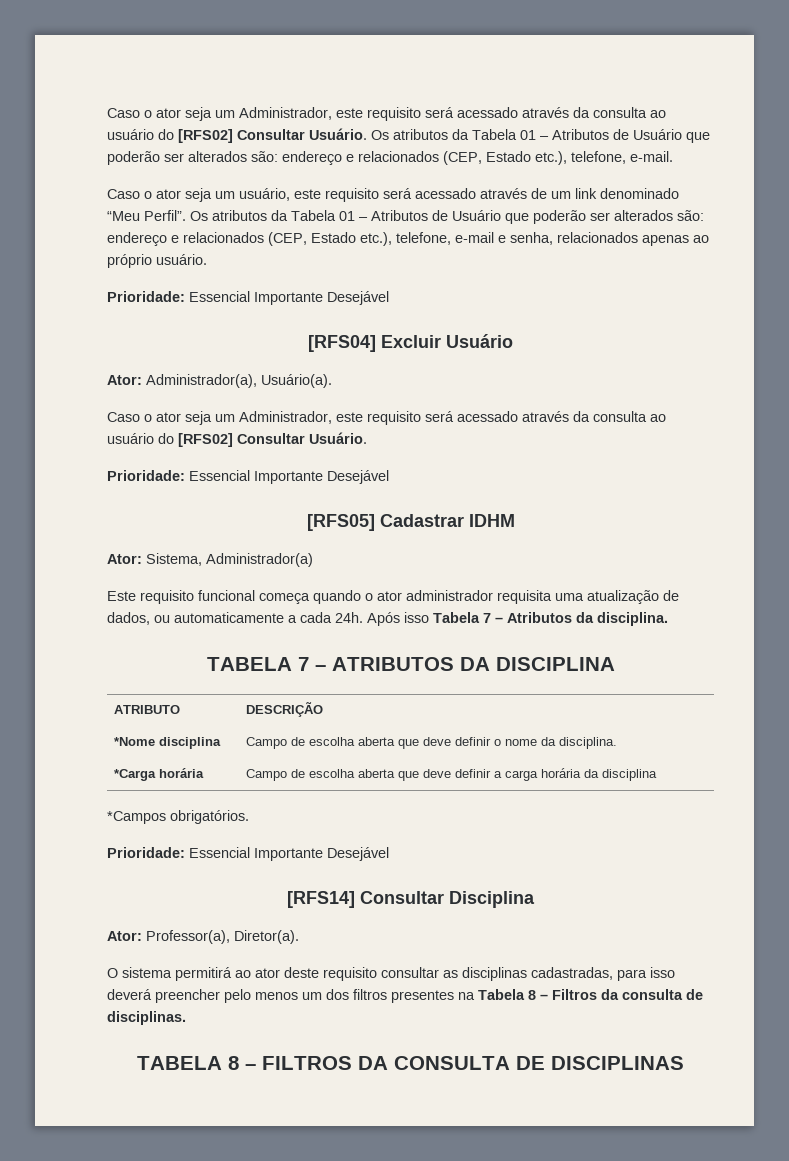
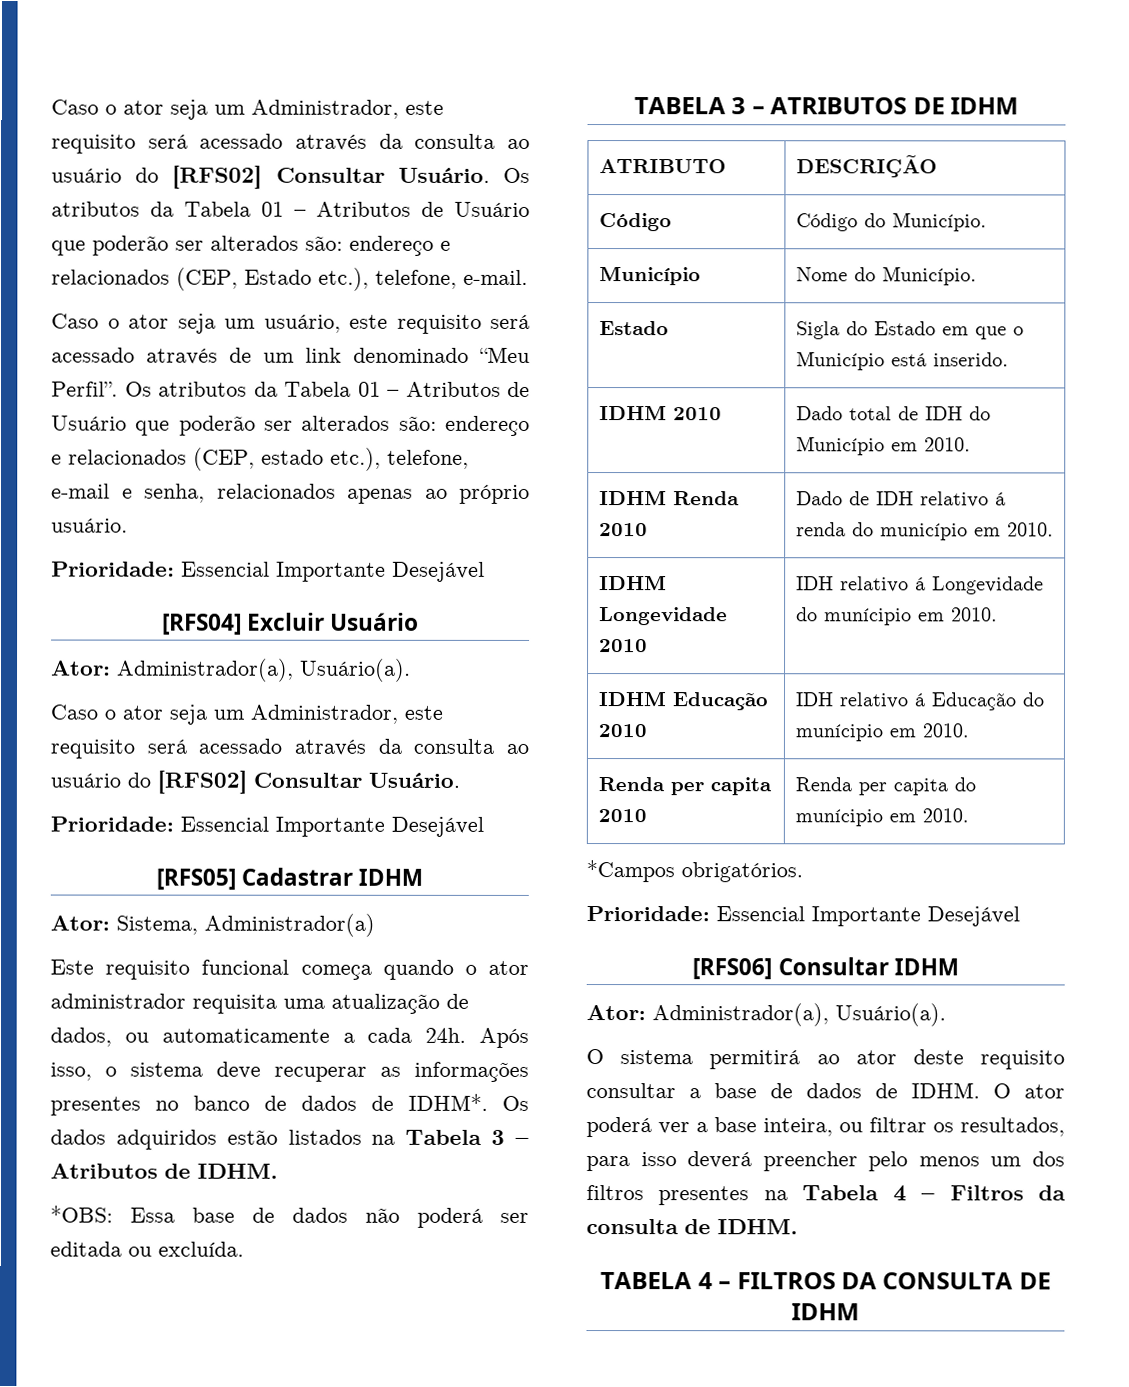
- Os atributos da Tabela 01 – Atributos de Usuário que poderão ser alterados são: endereço e relacionados (CEP, Estado etc.), telefone, e-mail e senha, relacionados apenas ao próprio usuário.
+ Os atributos da Tabela 01 – Atributos de Usuário que poderão ser alterados são: endereço e relacionados (CEP, estado etc.), telefone, e-mail e senha, relacionados apenas ao próprio usuário.
- Após isso Tabela 7 – Atributos da disciplina.
- TABELA 7 – ATRIBUTOS DA DISCIPLINA
+ Após isso, o sistema deve recuperar as informações presentes no banco de dados de IDHM*. Os dados adquiridos estão listados na Tabela 3 – Atributos de IDHM.
+ *OBS: Essa base de dados não poderá ser editada ou excluída.
+ TABELA 3 – ATRIBUTOS DE IDHM
- *Nome disciplina | Campo de escolha aberta que deve definir o nome da disciplina.
- *Carga horária | Campo de escolha aberta que deve definir a carga horária da disciplina
+ Código | Código do Município.
+ Município | Nome do Município.
+ Estado | Sigla do Estado em que o Município está inserido.
+ IDHM 2010 | Dado total de IDH do Município em 2010.
+ IDHM Renda 2010 | Dado de IDH relativo á renda do município em 2010.
+ IDHM Longevidade 2010 | IDH relativo á Longevidade do munícipio em 2010.
+ IDHM Educação 2010 | IDH relativo á Educação do munícipio em 2010.
+ Renda per capita 2010 | Renda per capita do munícipio em 2010.
- [RFS14] Consultar Disciplina
- Ator: Professor(a), Diretor(a).
+ [RFS06] Consultar IDHM
+ Ator: Administrador(a), Usuário(a).
- O sistema permitirá ao ator deste requisito consultar as disciplinas cadastradas, para isso deverá preencher pelo menos um dos filtros presentes na Tabela 8 – Filtros da consulta de disciplinas.
- TABELA 8 – FILTROS DA CONSULTA DE DISCIPLINAS
+ O sistema permitirá ao ator deste requisito consultar a base de dados de IDHM. O ator poderá ver a base inteira, ou filtrar os resultados, para isso deverá preencher pelo menos um dos filtros presentes na Tabela 4 – Filtros da consulta de IDHM.
+ TABELA 4 – FILTROS DA CONSULTA DE IDHM

